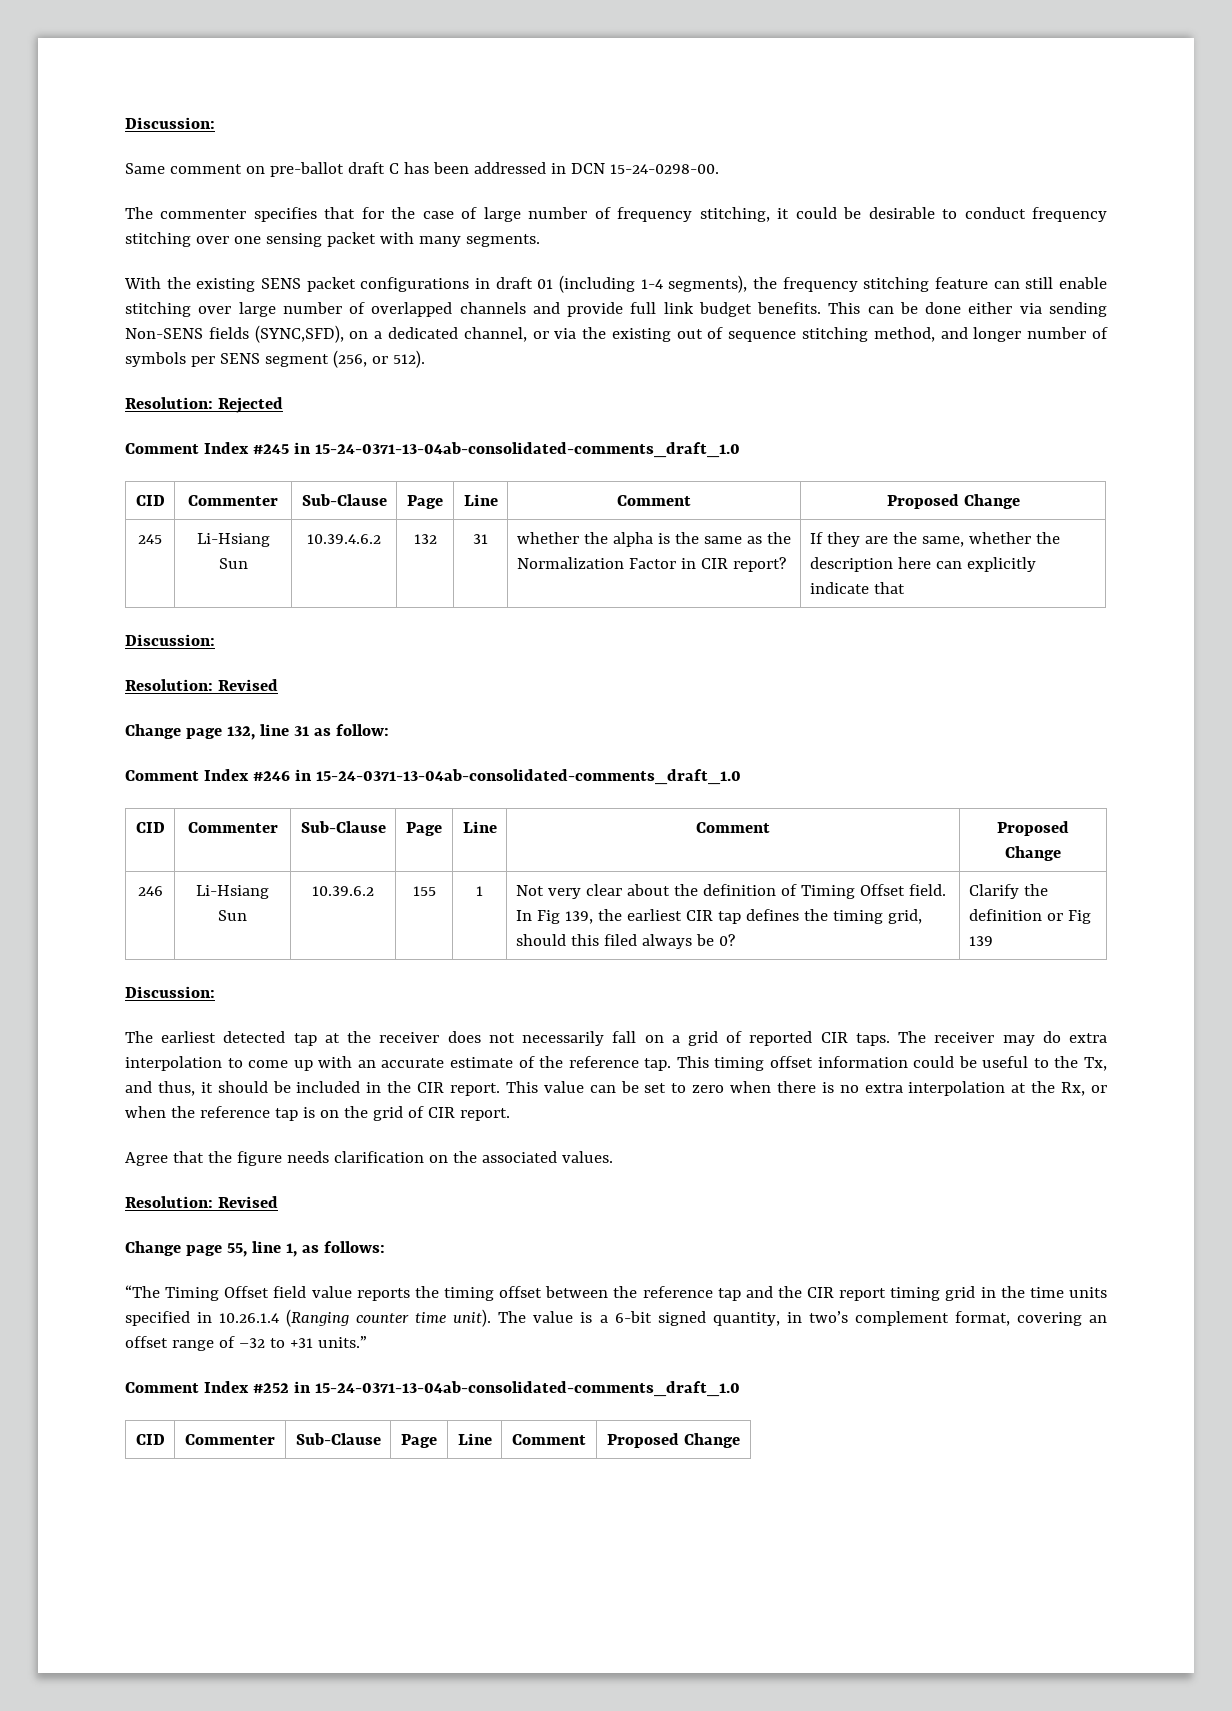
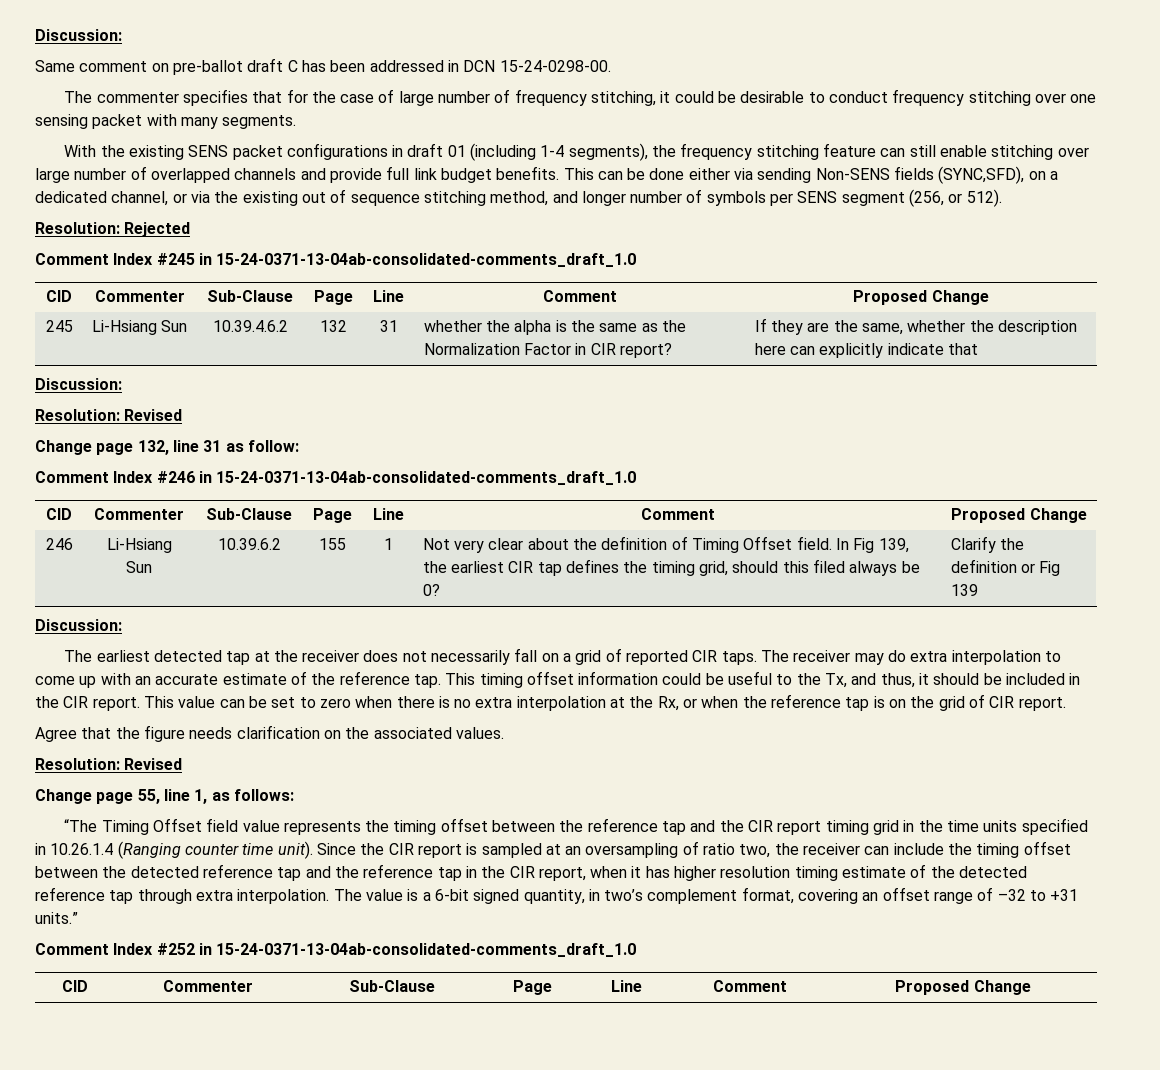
- “The Timing Offset field value reports the timing offset between the reference tap and the CIR report timing grid in the time units specified in 10.26.1.4 (Ranging counter time unit).
+ “The Timing Offset field value represents the timing offset between the reference tap and the CIR report timing grid in the time units specified in 10.26.1.4 (Ranging counter time unit).
+ Since the CIR report is sampled at an oversampling of ratio two, the receiver can include the timing offset between the detected reference tap and the reference tap in the CIR report, when it has higher resolution timing estimate of the detected reference tap through extra interpolation.

